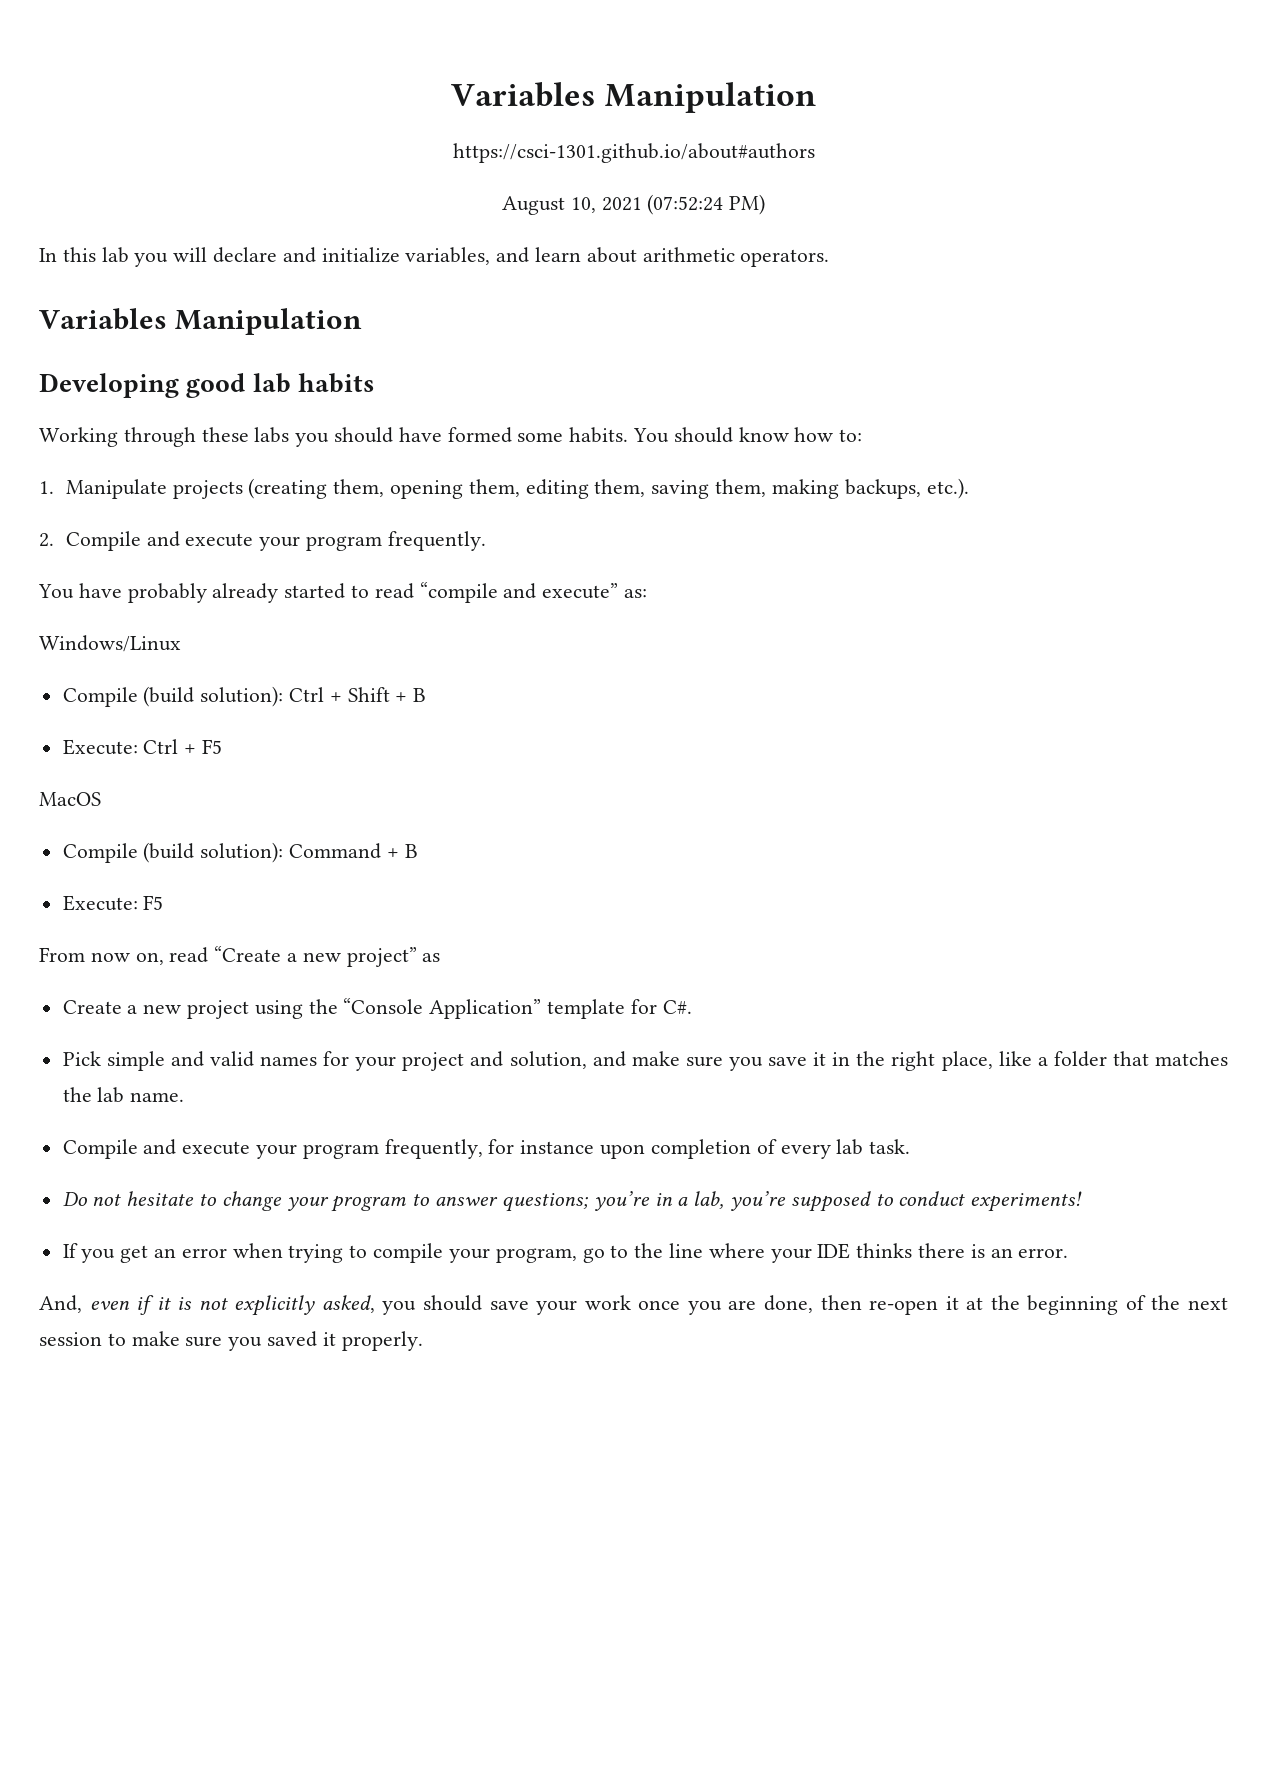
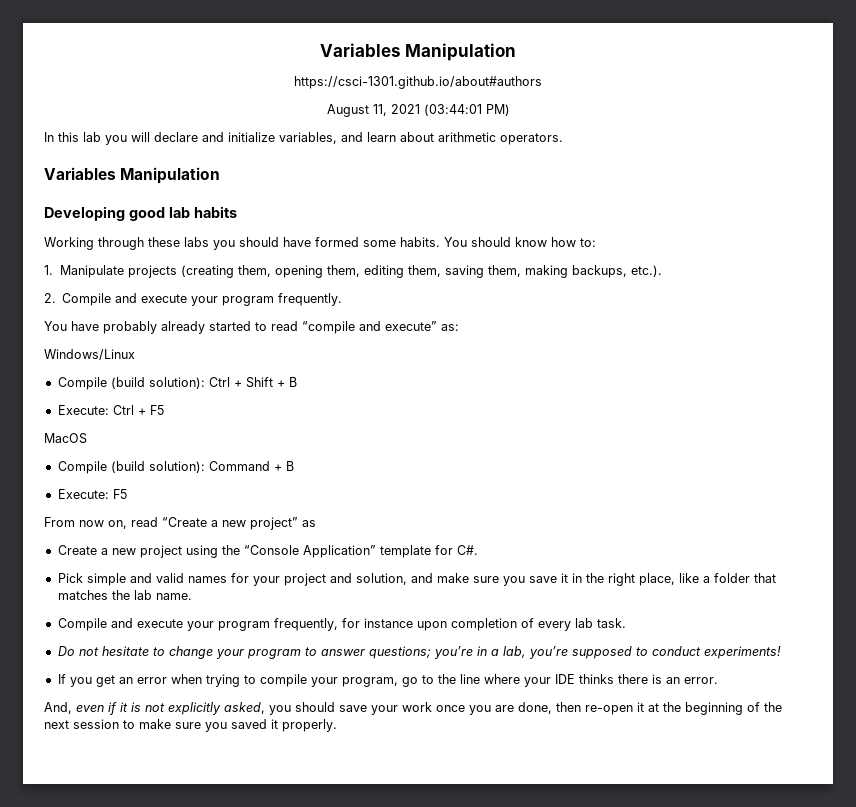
- August 10, 2021 (07:52:24 PM)
+ August 11, 2021 (03:44:01 PM)

